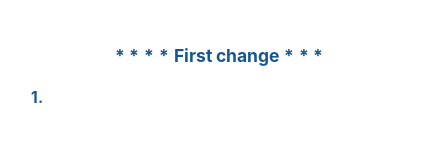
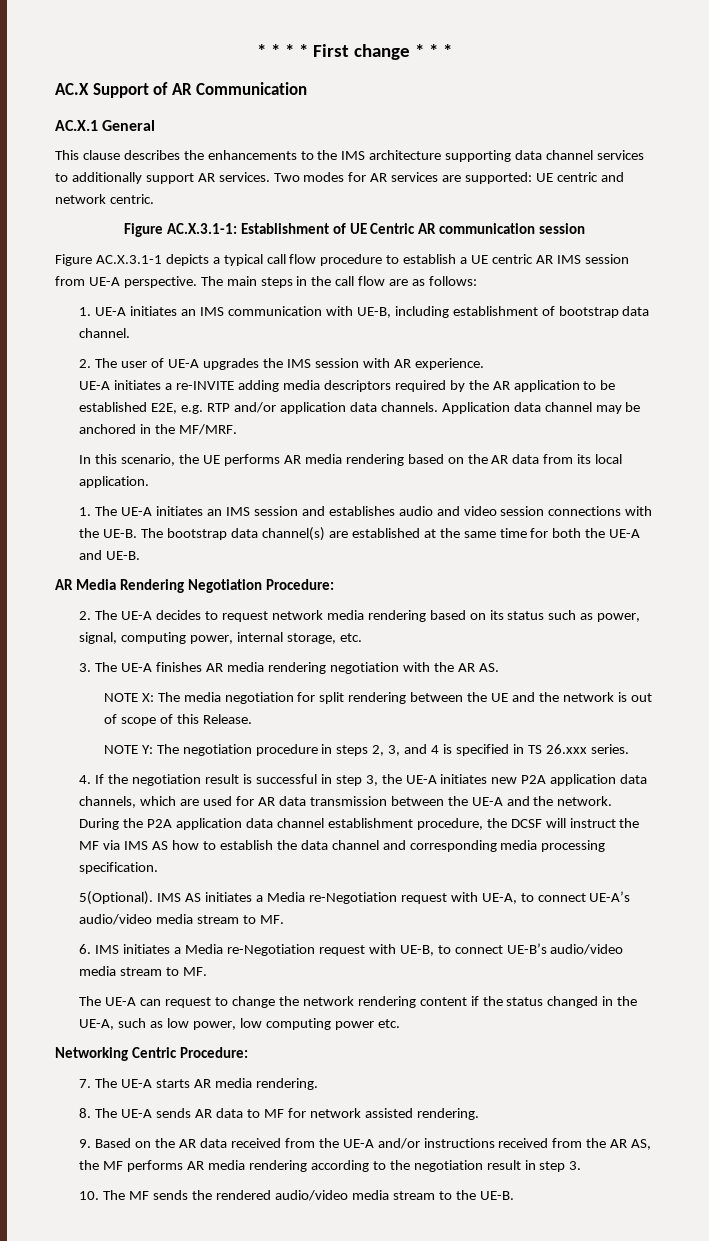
- 1.
+ AC.X Support of AR Communication
+ AC.X.1 General
+ This clause describes the enhancements to the IMS architecture supporting data channel services to additionally support AR services. Two modes for AR services are supported: UE centric and network centric.
+ Figure AC.X.3.1-1: Establishment of UE Centric AR communication session
+ Figure AC.X.3.1-1 depicts a typical call flow procedure to establish a UE centric AR IMS session from UE-A perspective. The main steps in the call flow are as follows:
+ 1. UE-A initiates an IMS communication with UE-B, including establishment of bootstrap data channel.
+ 2. The user of UE-A upgrades the IMS session with AR experience.
+ UE-A initiates a re-INVITE adding media descriptors required by the AR application to be established E2E, e.g. RTP and/or application data channels. Application data channel may be anchored in the MF/MRF.
+ In this scenario, the UE performs AR media rendering based on the AR data from its local application.
+ 1. The UE-A initiates an IMS session and establishes audio and video session connections with the UE-B. The bootstrap data channel(s) are established at the same time for both the UE-A and UE-B.
+ AR Media Rendering Negotiation Procedure:
+ 2. The UE-A decides to request network media rendering based on its status such as power, signal, computing power, internal storage, etc.
+ 3. The UE-A finishes AR media rendering negotiation with the AR AS.
+ NOTE X: The media negotiation for split rendering between the UE and the network is out of scope of this Release.
+ NOTE Y: The negotiation procedure in steps 2, 3, and 4 is specified in TS 26.xxx series.
+ 4. If the negotiation result is successful in step 3, the UE-A initiates new P2A application data channels, which are used for AR data transmission between the UE-A and the network. During the P2A application data channel establishment procedure, the DCSF will instruct the MF via IMS AS how to establish the data channel and corresponding media processing specification.
+ 5(Optional). IMS AS initiates a Media re-Negotiation request with UE-A, to connect UE-A’s audio/video media stream to MF.
+ 6. IMS initiates a Media re-Negotiation request with UE-B, to connect UE-B’s audio/video media stream to MF.
+ The UE-A can request to change the network rendering content if the status changed in the UE-A, such as low power, low computing power etc.
+ Networking Centric Procedure:
+ 7. The UE-A starts AR media rendering.
+ 8. The UE-A sends AR data to MF for network assisted rendering.
+ 9. Based on the AR data received from the UE-A and/or instructions received from the AR AS, the MF performs AR media rendering according to the negotiation result in step 3.
+ 10. The MF sends the rendered audio/video media stream to the UE-B.

